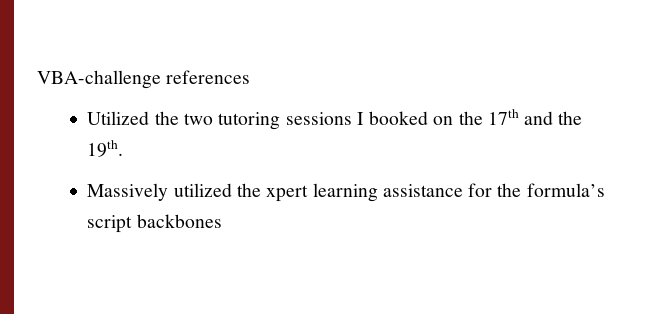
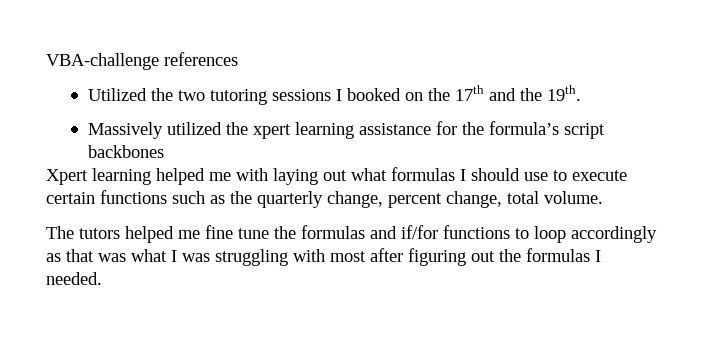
+ Xpert learning helped me with laying out what formulas I should use to execute certain functions such as the quarterly change, percent change, total volume.
+ The tutors helped me fine tune the formulas and if/for functions to loop accordingly as that was what I was struggling with most after figuring out the formulas I needed.

